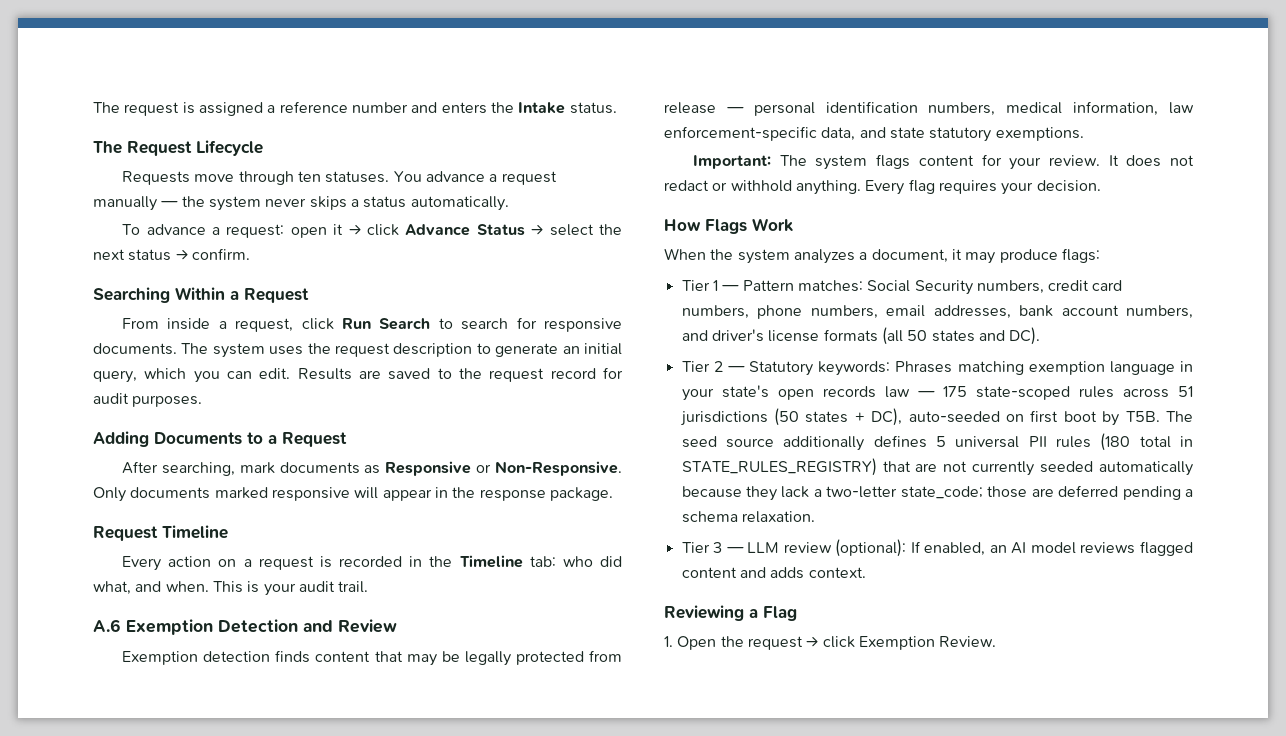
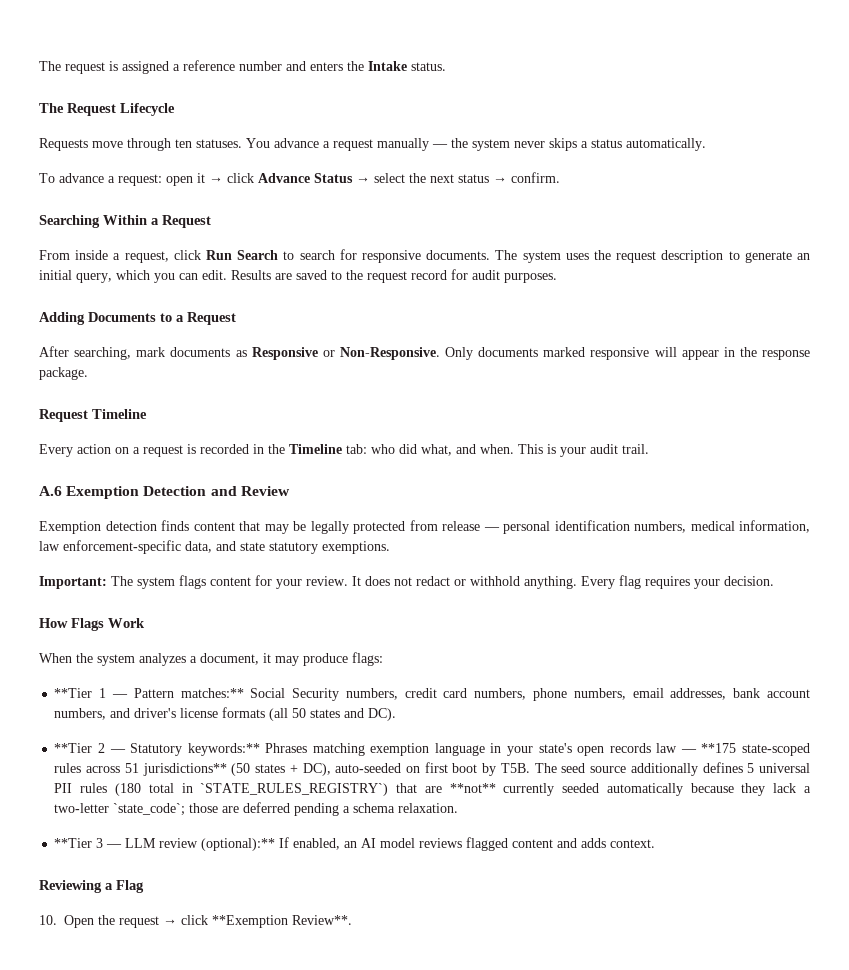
- Tier 1 — Pattern matches: Social Security numbers, credit card numbers, phone numbers, email addresses, bank account numbers, and driver's license formats (all 50 states and DC).
+ **Tier 1 — Pattern matches:** Social Security numbers, credit card numbers, phone numbers, email addresses, bank account numbers, and driver's license formats (all 50 states and DC).
- Tier 2 — Statutory keywords: Phrases matching exemption language in your state's open records law — 175 state-scoped rules across 51 jurisdictions (50 states + DC), auto-seeded on first boot by T5B. The seed source additionally defines 5 universal PII rules (180 total in STATE_RULES_REGISTRY) that are not currently seeded automatically because they lack a two-letter state_code; those are deferred pending a schema relaxation.
+ **Tier 2 — Statutory keywords:** Phrases matching exemption language in your state's open records law — **175 state-scoped rules across 51 jurisdictions** (50 states + DC), auto-seeded on first boot by T5B. The seed source additionally defines 5 universal PII rules (180 total in `STATE_RULES_REGISTRY`) that are **not** currently seeded automatically because they lack a two-letter `state_code`; those are deferred pending a schema relaxation.
- Tier 3 — LLM review (optional): If enabled, an AI model reviews flagged content and adds context.
+ **Tier 3 — LLM review (optional):** If enabled, an AI model reviews flagged content and adds context.
- 1. Open the request → click Exemption Review.
+ 10. Open the request → click **Exemption Review**.

